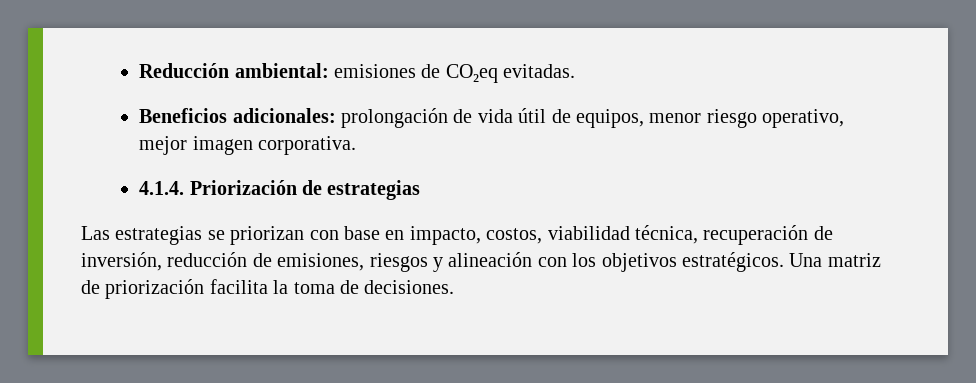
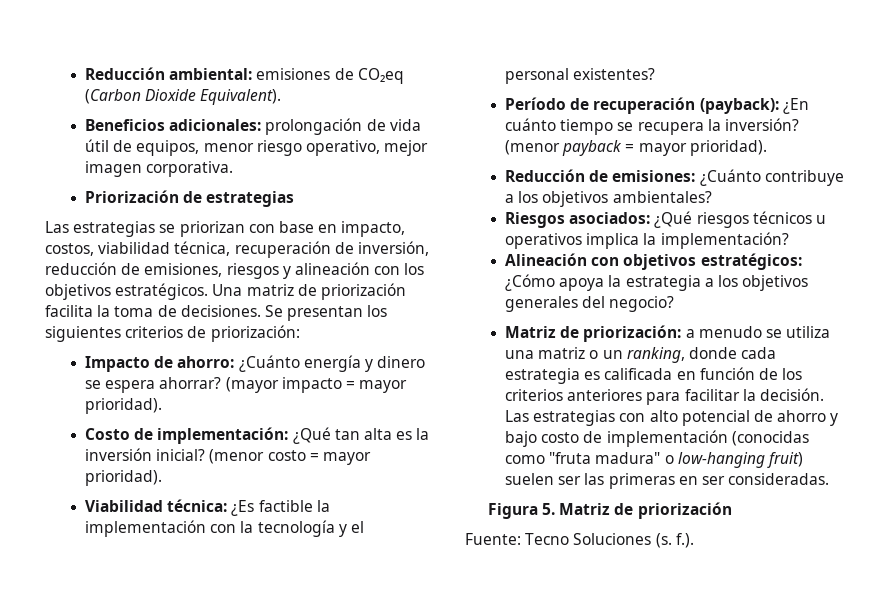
- Reducción ambiental: emisiones de CO₂eq evitadas.
+ Reducción ambiental: emisiones de CO₂eq (Carbon Dioxide Equivalent).
- 4.1.4. Priorización de estrategias
+ Priorización de estrategias
+ Se presentan los siguientes criterios de priorización:
+ Impacto de ahorro: ¿Cuánto energía y dinero se espera ahorrar? (mayor impacto = mayor prioridad).
+ Costo de implementación: ¿Qué tan alta es la inversión inicial? (menor costo = mayor prioridad).
+ Viabilidad técnica: ¿Es factible la implementación con la tecnología y el personal existentes?
+ Período de recuperación (payback): ¿En cuánto tiempo se recupera la inversión? (menor payback = mayor prioridad).
+ Reducción de emisiones: ¿Cuánto contribuye a los objetivos ambientales?
+ Riesgos asociados: ¿Qué riesgos técnicos u operativos implica la implementación?
+ Alineación con objetivos estratégicos: ¿Cómo apoya la estrategia a los objetivos generales del negocio?
+ Matriz de priorización: a menudo se utiliza una matriz o un ranking, donde cada estrategia es calificada en función de los criterios anteriores para facilitar la decisión. Las estrategias con alto potencial de ahorro y bajo costo de implementación (conocidas como "fruta madura" o low-hanging fruit) suelen ser las primeras en ser consideradas.
+ Figura 5. Matriz de priorización
+ Fuente: Tecno Soluciones (s. f.).

